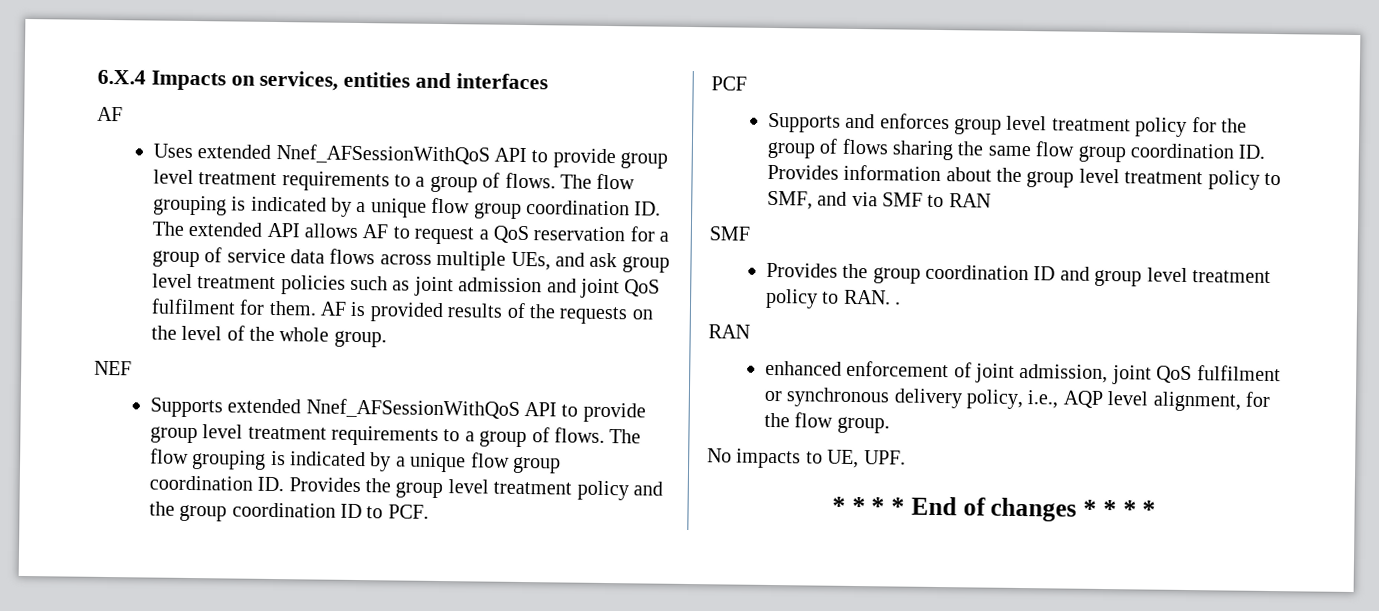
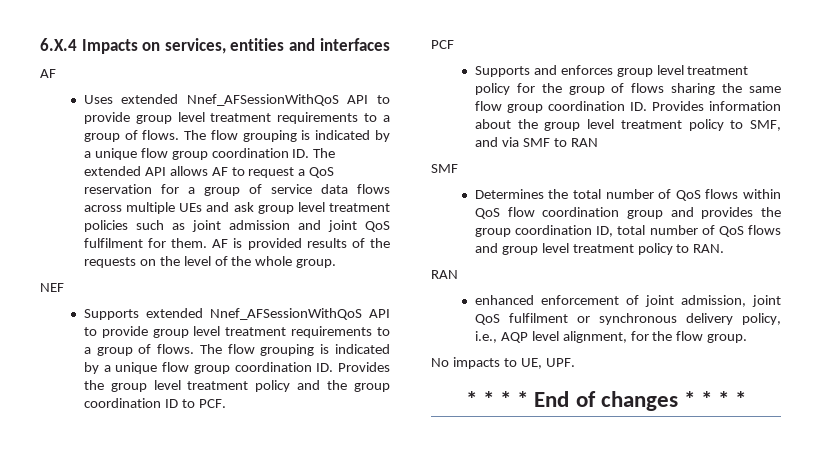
- The flow grouping is indicated by a unique flow group coordination ID. The extended API allows AF to request a QoS reservation for a group of service data flows across multiple UEs, and ask group level treatment policies such as joint admission and joint QoS fulfilment for them.
+ The flow grouping is indicated by a unique flow group coordination ID. The extended API allows AF to request a QoS reservation for a group of service data flows across multiple UEs and ask group level treatment policies such as joint admission and joint QoS fulfilment for them.
- Provides the group coordination ID and group level treatment policy to RAN. .
+ Determines the total number of QoS flows within QoS flow coordination group and provides the group coordination ID, total number of QoS flows and group level treatment policy to RAN.

